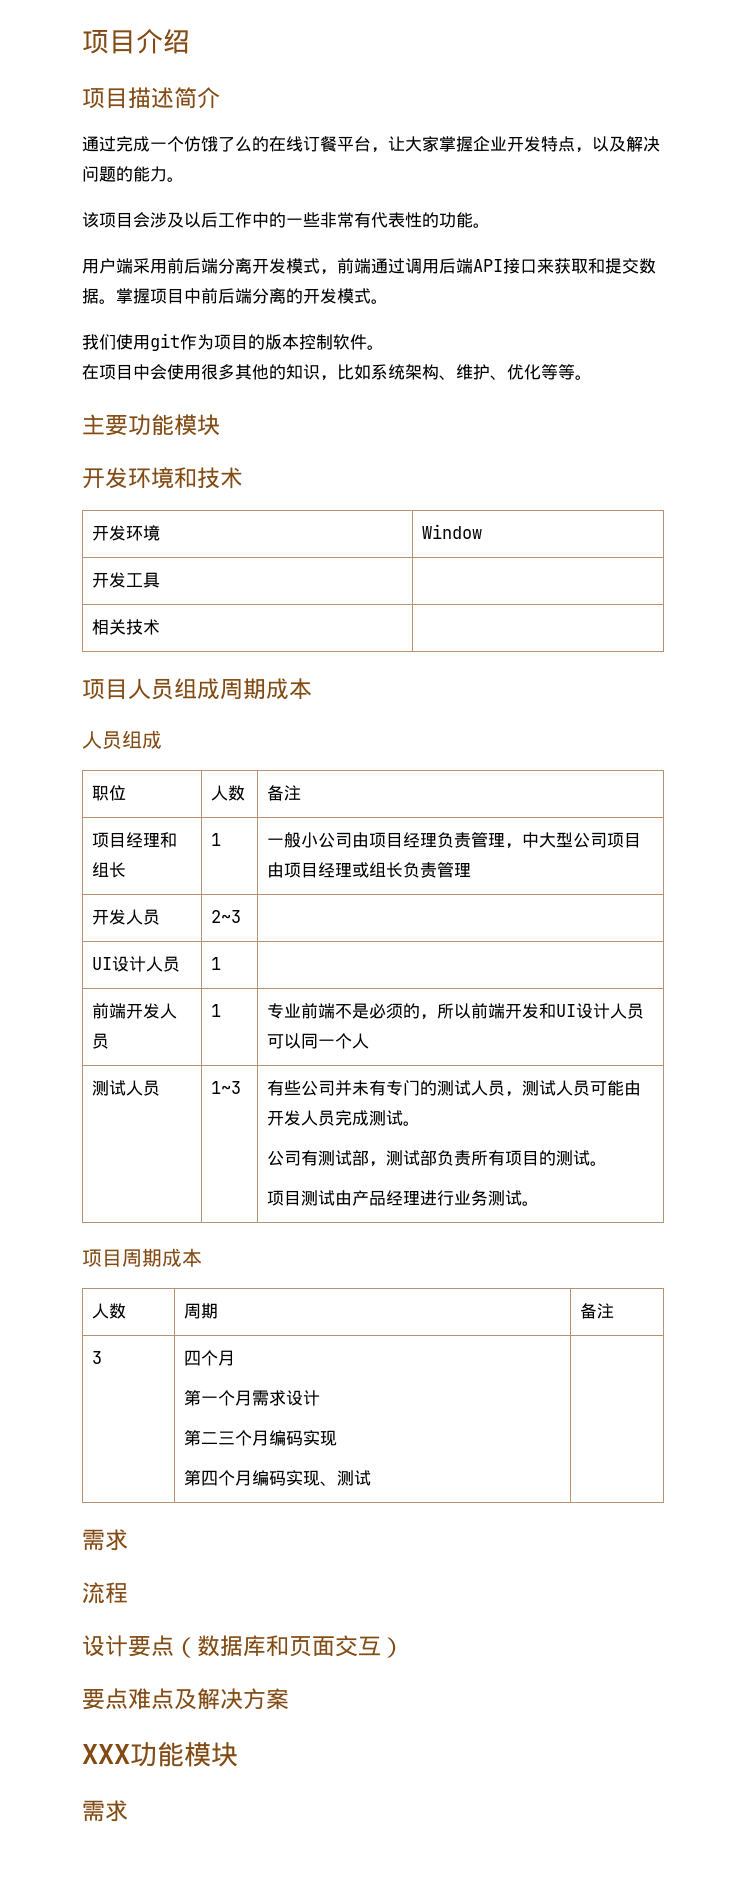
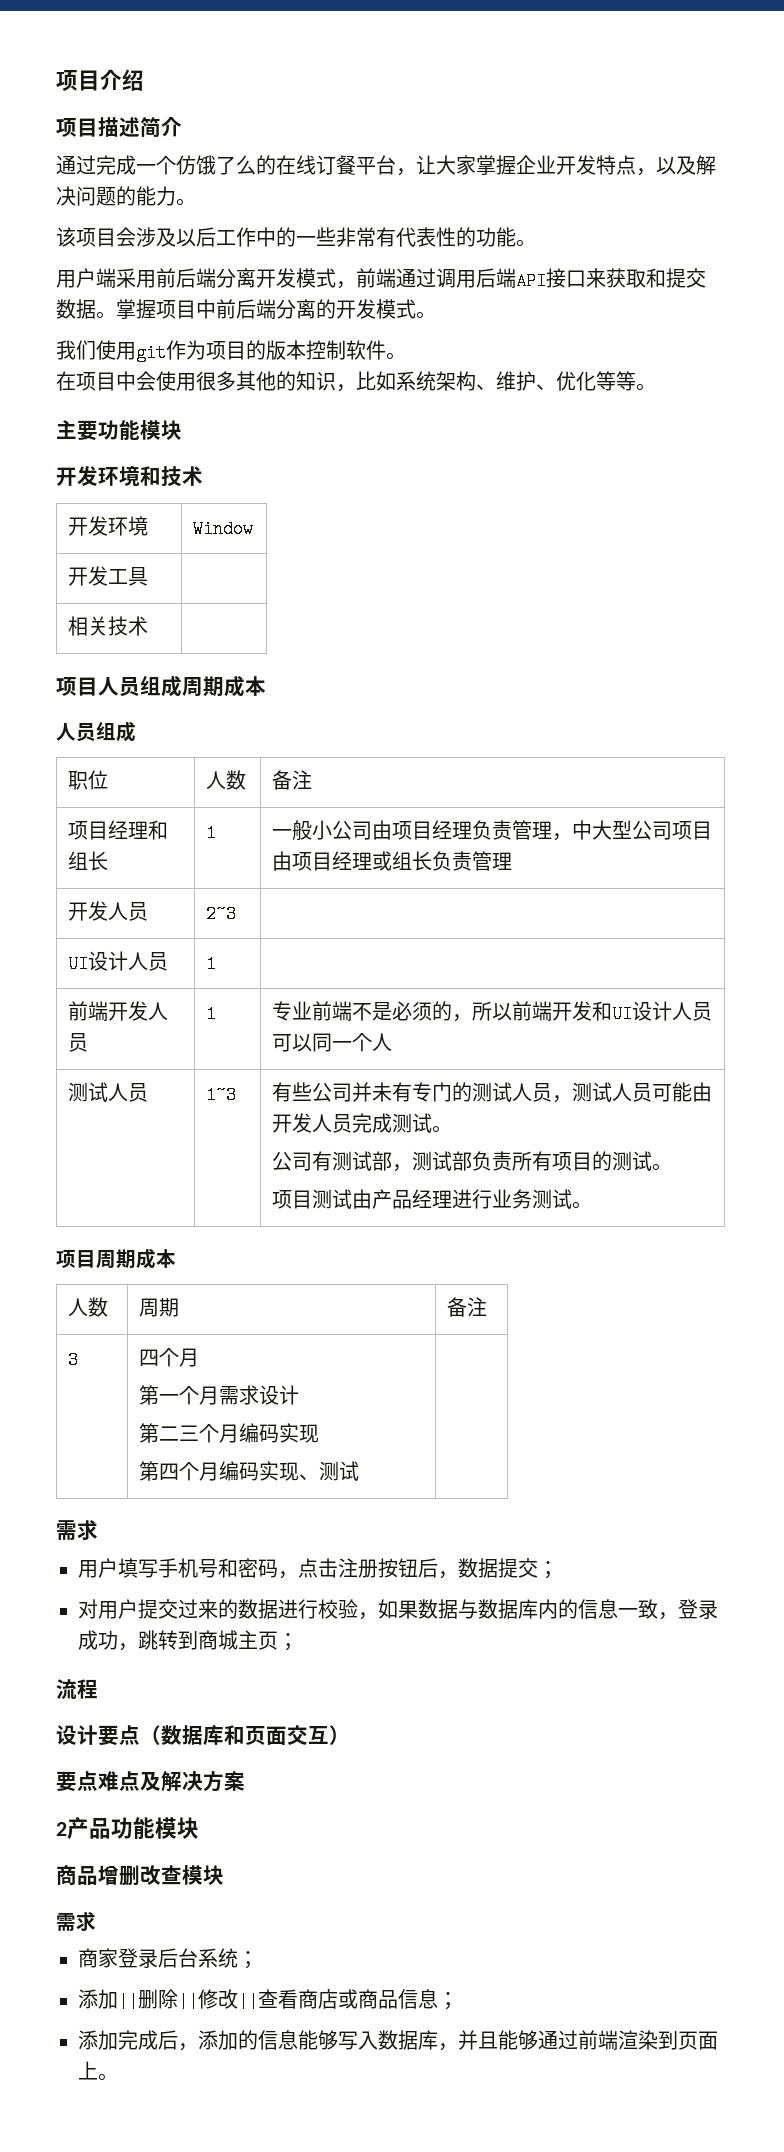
+ 用户填写手机号和密码，点击注册按钮后，数据提交；
+ 对用户提交过来的数据进行校验，如果数据与数据库内的信息一致，登录成功，跳转到商城主页；
- XXX功能模块
+ 2产品功能模块
+ 商品增删改查模块
  需求
+ 商家登录后台系统；
+ 添加||删除||修改||查看商店或商品信息；
+ 添加完成后，添加的信息能够写入数据库，并且能够通过前端渲染到页面上。

